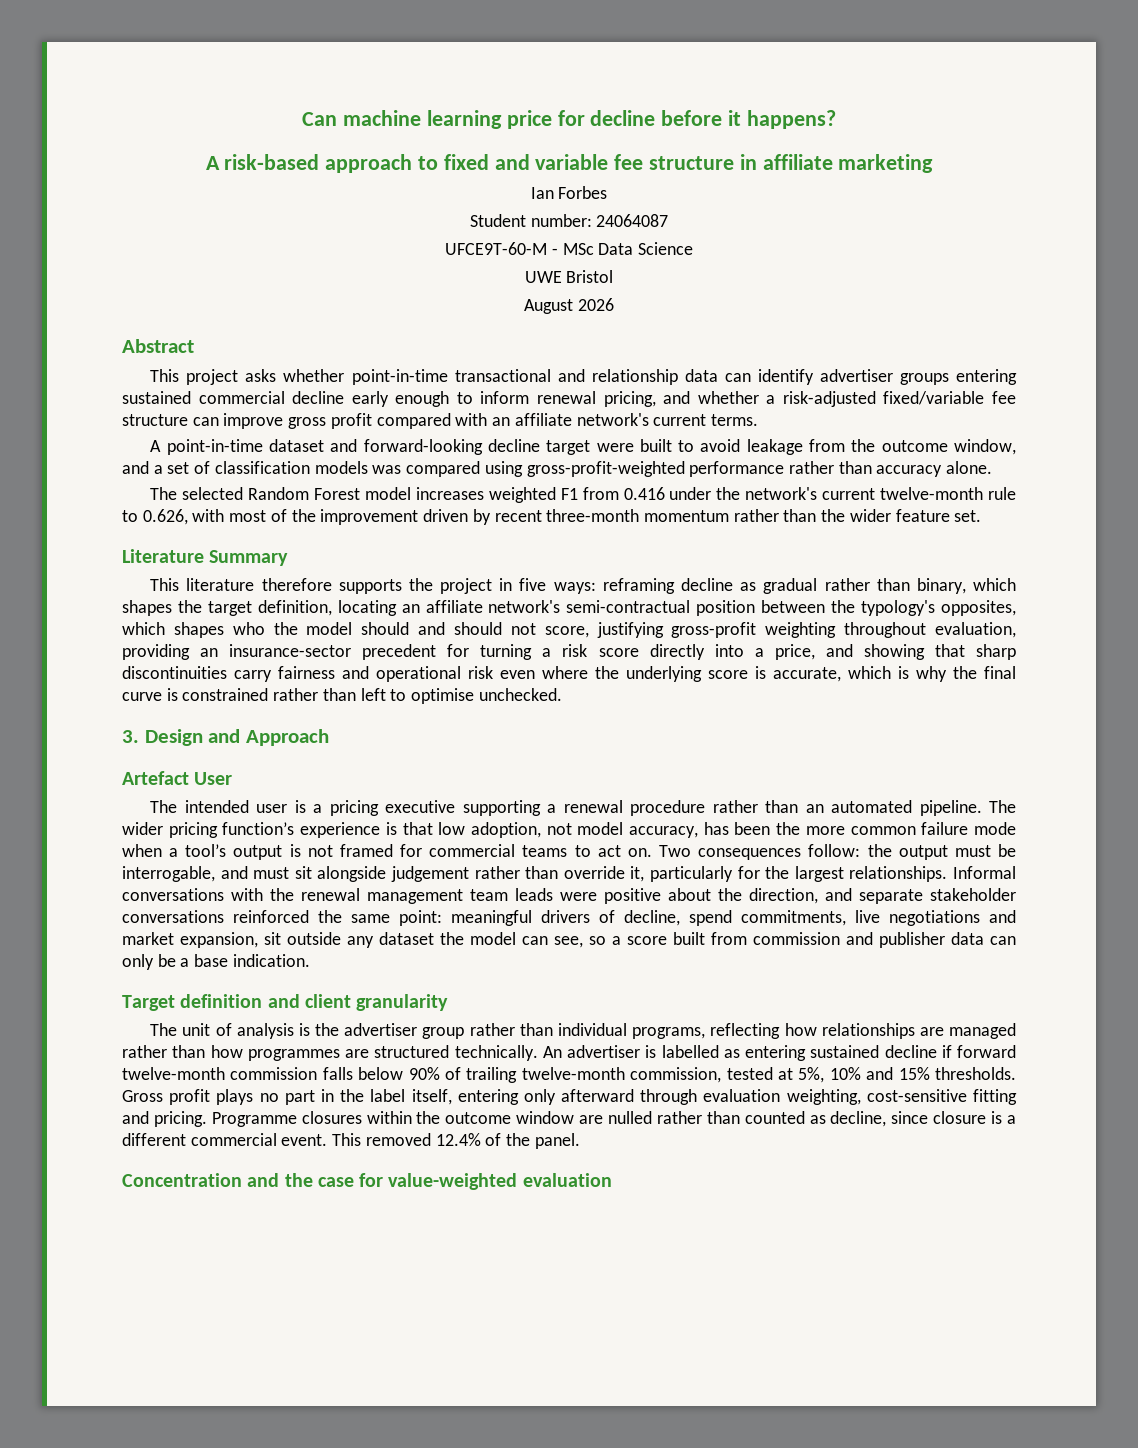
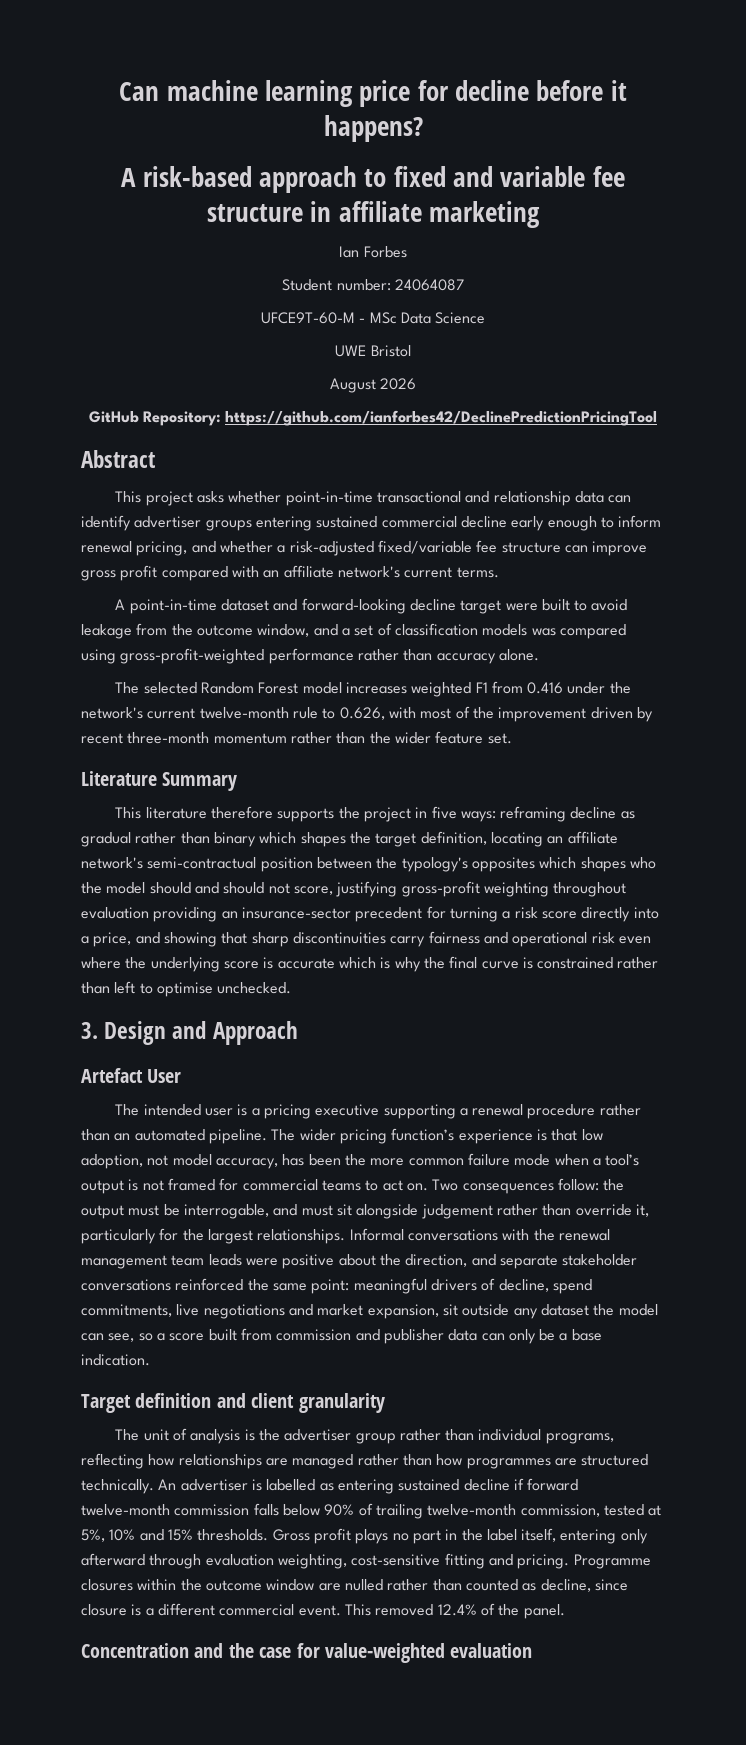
+ GitHub Repository: https://github.com/ianforbes42/DeclinePredictionPricingTool
- reframing decline as gradual rather than binary, which shapes the target definition, locating an affiliate network's semi-contractual position between the typology's opposites, which shapes who the model should and should not score, justifying gross-profit weighting throughout evaluation, providing an insurance-sector precedent for turning a risk score directly into a price, and showing that sharp discontinuities carry fairness and operational risk even where the underlying score is accurate, which is why the final curve is constrained rather than left to optimise unchecked.
+ reframing decline as gradual rather than binary which shapes the target definition, locating an affiliate network's semi-contractual position between the typology's opposites which shapes who the model should and should not score, justifying gross-profit weighting throughout evaluation providing an insurance-sector precedent for turning a risk score directly into a price, and showing that sharp discontinuities carry fairness and operational risk even where the underlying score is accurate which is why the final curve is constrained rather than left to optimise unchecked.

